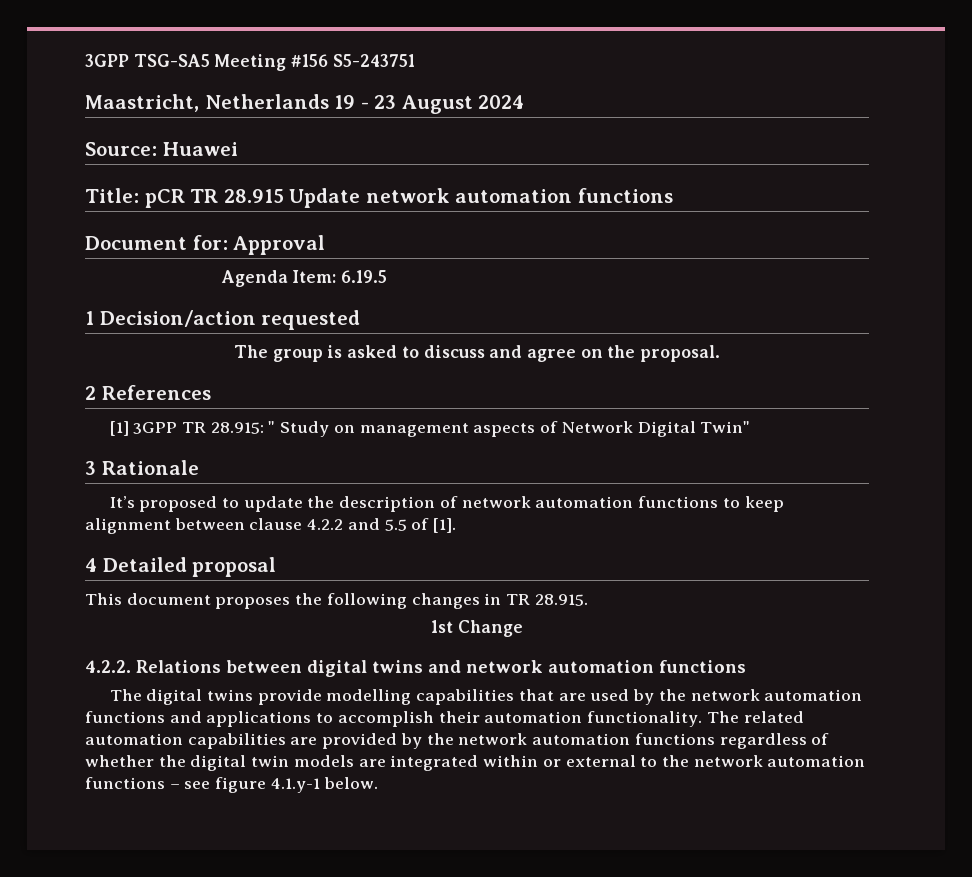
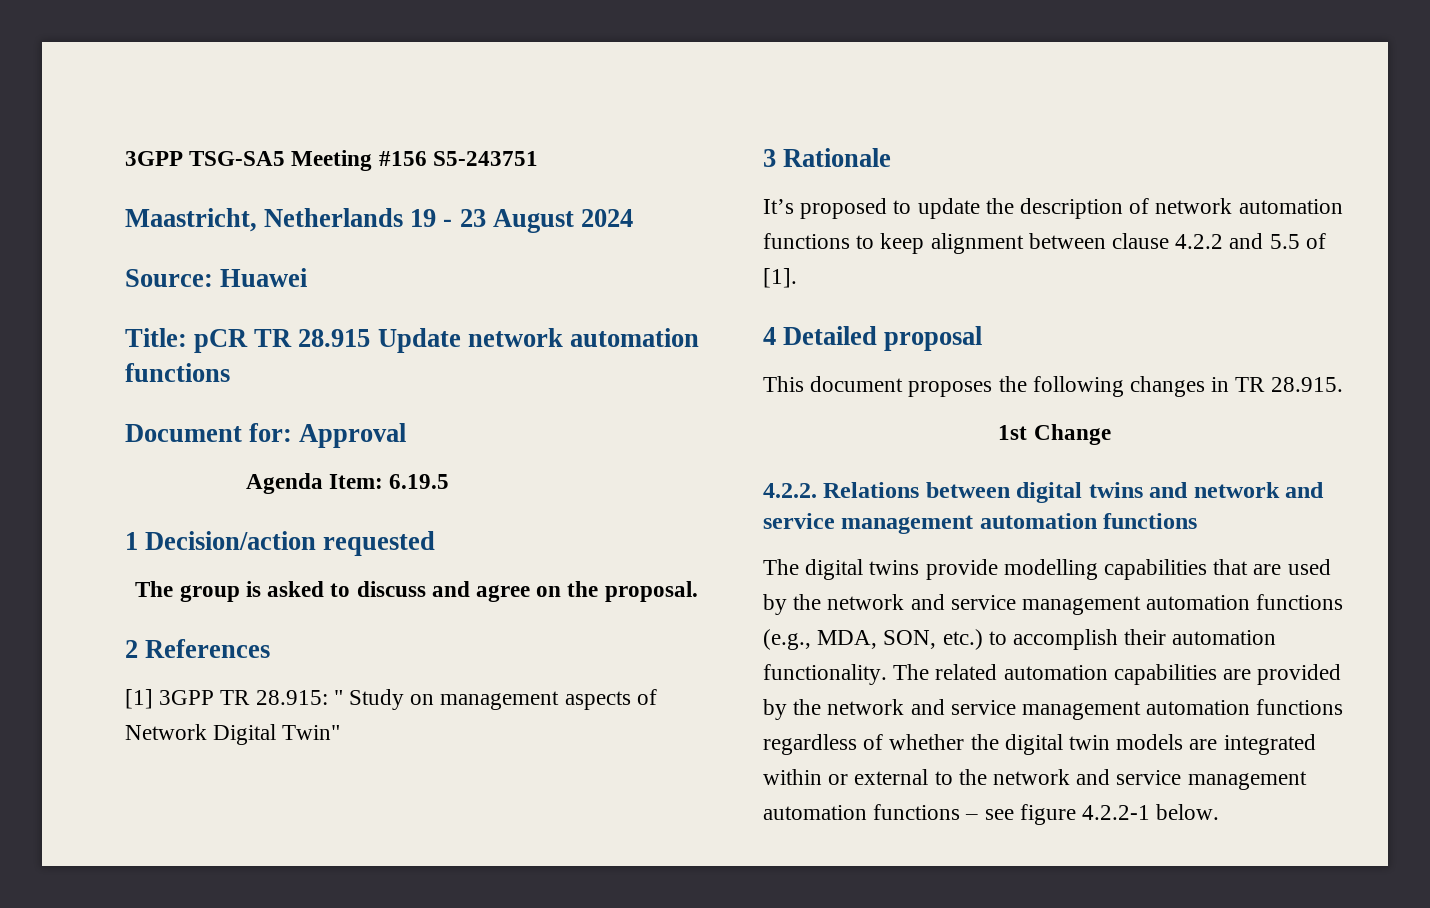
- 4.2.2. Relations between digital twins and network automation functions
+ 4.2.2. Relations between digital twins and network and service management automation functions
- The digital twins provide modelling capabilities that are used by the network automation functions and applications to accomplish their automation functionality.
+ The digital twins provide modelling capabilities that are used by the network and service management automation functions (e.g., MDA, SON, etc.) to accomplish their automation functionality.
- The related automation capabilities are provided by the network automation functions regardless of whether the digital twin models are integrated within or external to the network automation functions – see figure 4.1.y-1 below.
+ The related automation capabilities are provided by the network and service management automation functions regardless of whether the digital twin models are integrated within or external to the network and service management automation functions – see figure 4.2.2-1 below.

